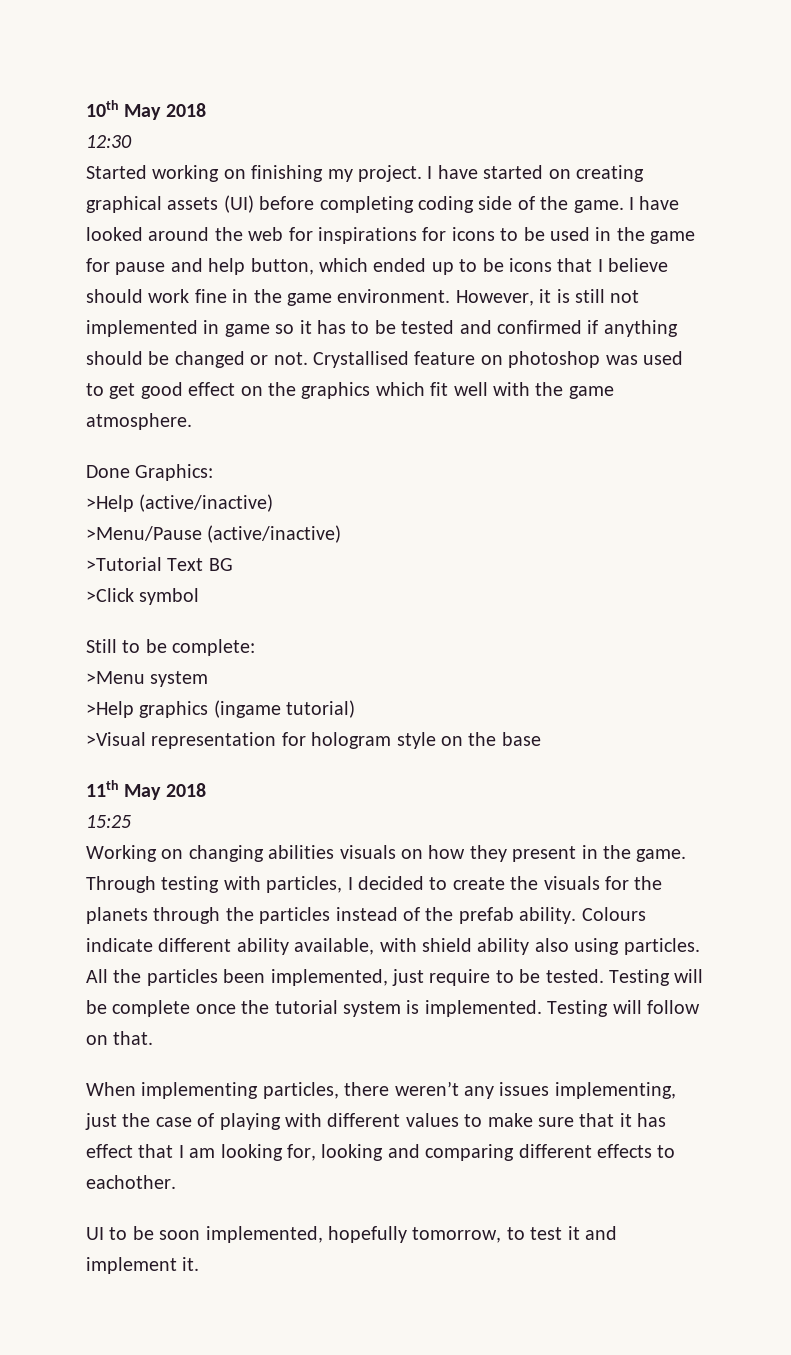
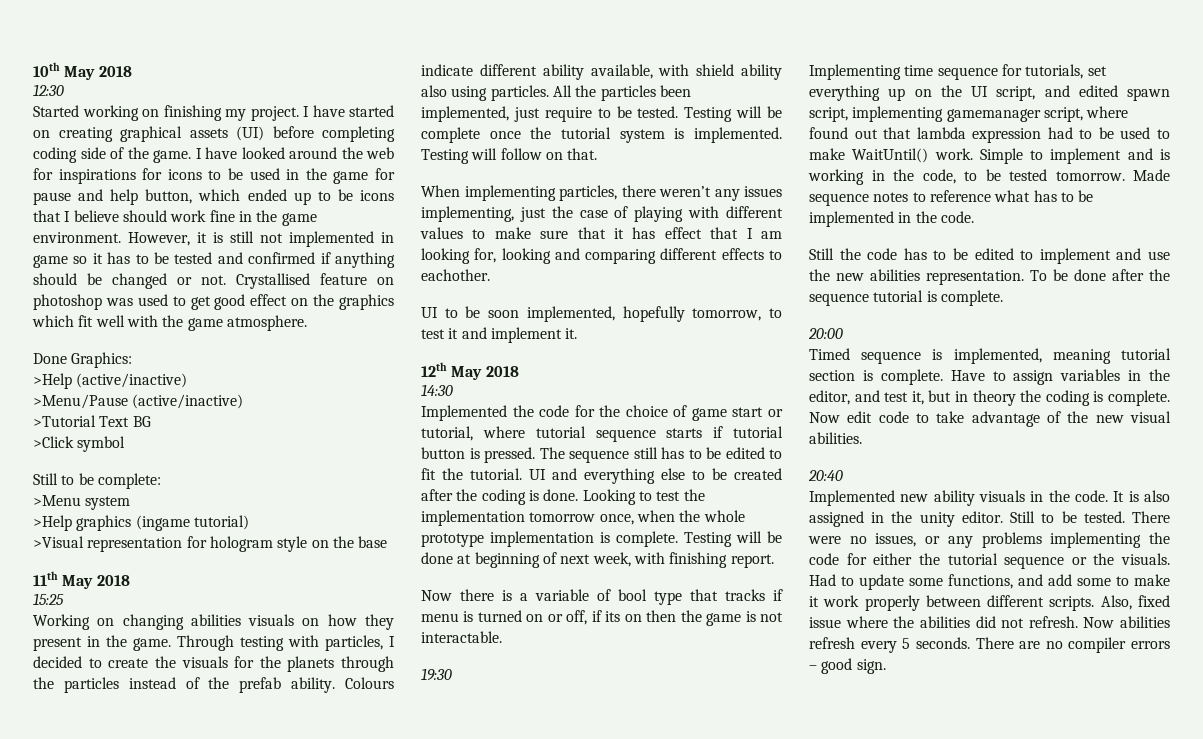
+ 12th May 2018
+ 14:30
+ Implemented the code for the choice of game start or tutorial, where tutorial sequence starts if tutorial button is pressed. The sequence still has to be edited to fit the tutorial. UI and everything else to be created after the coding is done. Looking to test the implementation tomorrow once, when the whole prototype implementation is complete. Testing will be done at beginning of next week, with finishing report.
+ Now there is a variable of bool type that tracks if menu is turned on or off, if its on then the game is not interactable.
+ 19:30
+ Implementing time sequence for tutorials, set everything up on the UI script, and edited spawn script, implementing gamemanager script, where found out that lambda expression had to be used to make WaitUntil() work. Simple to implement and is working in the code, to be tested tomorrow. Made sequence notes to reference what has to be implemented in the code.
+ Still the code has to be edited to implement and use the new abilities representation. To be done after the sequence tutorial is complete.
+ 20:00
+ Timed sequence is implemented, meaning tutorial section is complete. Have to assign variables in the editor, and test it, but in theory the coding is complete. Now edit code to take advantage of the new visual abilities.
+ 20:40
+ Implemented new ability visuals in the code. It is also assigned in the unity editor. Still to be tested. There were no issues, or any problems implementing the code for either the tutorial sequence or the visuals. Had to update some functions, and add some to make it work properly between different scripts. Also, fixed issue where the abilities did not refresh. Now abilities refresh every 5 seconds. There are no compiler errors – good sign.

